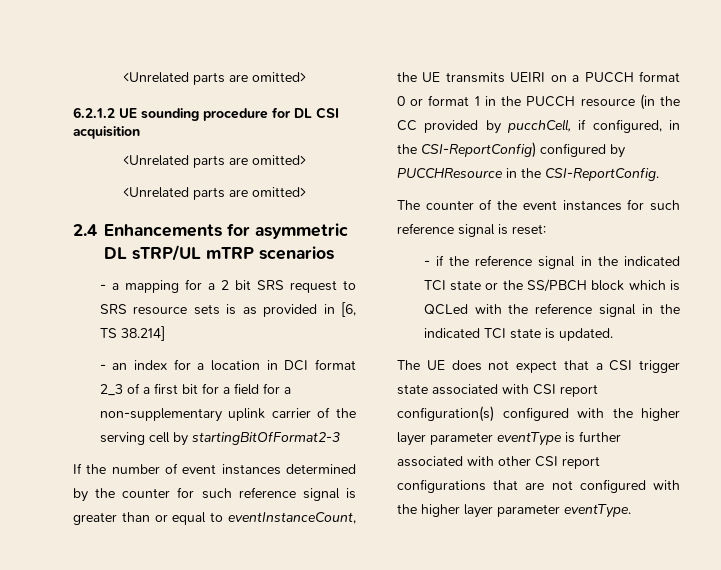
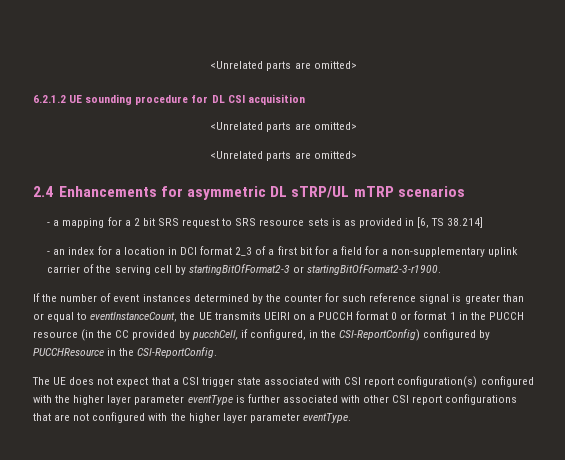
- - an index for a location in DCI format 2_3 of a first bit for a field for a non-supplementary uplink carrier of the serving cell by startingBitOfFormat2-3
+ - an index for a location in DCI format 2_3 of a first bit for a field for a non-supplementary uplink carrier of the serving cell by startingBitOfFormat2-3 or startingBitOfFormat2-3-r1900.
- The counter of the event instances for such reference signal is reset:
- - if the reference signal in the indicated TCI state or the SS/PBCH block which is QCLed with the reference signal in the indicated TCI state is updated.

